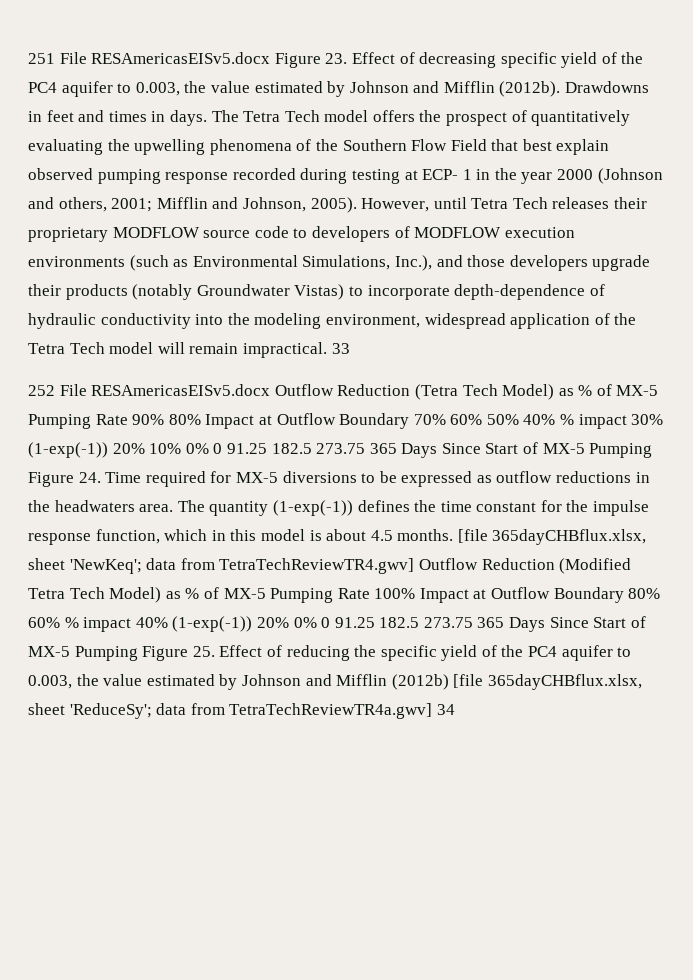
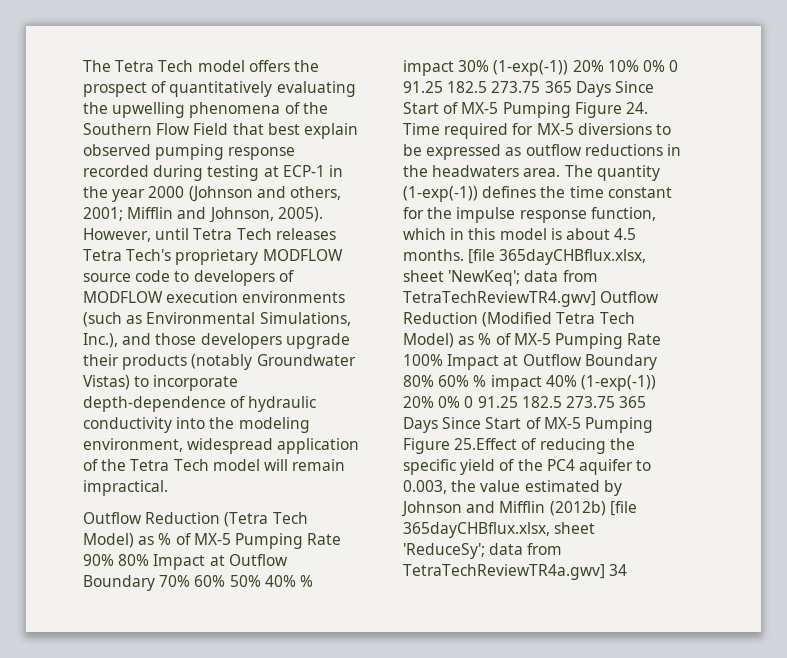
- 251 File RESAmericasEISv5.docx Figure 23. Effect of decreasing specific yield of the PC4 aquifer to 0.003, the value estimated by Johnson and Mifflin (2012b). Drawdowns in feet and times in days. The Tetra Tech model offers the prospect of quantitatively evaluating the upwelling phenomena of the Southern Flow Field that best explain observed pumping response recorded during testing at ECP- 1 in the year 2000 (Johnson and others, 2001; Mifflin and Johnson, 2005).
+ The Tetra Tech model offers the prospect of quantitatively evaluating the upwelling phenomena of the Southern Flow Field that best explain observed pumping response recorded during testing at ECP-1 in the year 2000 (Johnson and others, 2001; Mifflin and Johnson, 2005).
- However, until Tetra Tech releases their proprietary MODFLOW source code to developers of MODFLOW execution environments (such as Environmental Simulations, Inc.), and those developers upgrade their products (notably Groundwater Vistas) to incorporate depth-dependence of hydraulic conductivity into the modeling environment, widespread application of the Tetra Tech model will remain impractical. 33
- 252 File RESAmericasEISv5.docx Outflow Reduction (Tetra Tech Model) as % of MX-5 Pumping Rate 90% 80% Impact at Outflow Boundary 70% 60% 50% 40% % impact 30% (1-exp(-1)) 20% 10% 0% 0 91.25 182.5 273.75 365 Days Since Start of MX-5 Pumping Figure 24. Time required for MX-5 diversions to be expressed as outflow reductions in the headwaters area.
+ However, until Tetra Tech releases Tetra Tech's proprietary MODFLOW source code to developers of MODFLOW execution environments (such as Environmental Simulations, Inc.), and those developers upgrade their products (notably Groundwater Vistas) to incorporate depth-dependence of hydraulic conductivity into the modeling environment, widespread application of the Tetra Tech model will remain impractical.
+ Outflow Reduction (Tetra Tech Model) as % of MX-5 Pumping Rate 90% 80% Impact at Outflow Boundary 70% 60% 50% 40% % impact 30% (1-exp(-1)) 20% 10% 0% 0 91.25 182.5 273.75 365 Days Since Start of MX-5 Pumping Figure 24. Time required for MX-5 diversions to be expressed as outflow reductions in the headwaters area.
- data from TetraTechReviewTR4.gwv] Outflow Reduction (Modified Tetra Tech Model) as % of MX-5 Pumping Rate 100% Impact at Outflow Boundary 80% 60% % impact 40% (1-exp(-1)) 20% 0% 0 91.25 182.5 273.75 365 Days Since Start of MX-5 Pumping Figure 25. Effect of reducing the specific yield of the PC4 aquifer to 0.003, the value estimated by Johnson and Mifflin (2012b) [file 365dayCHBflux.xlsx, sheet 'ReduceSy';
+ data from TetraTechReviewTR4.gwv] Outflow Reduction (Modified Tetra Tech Model) as % of MX-5 Pumping Rate 100% Impact at Outflow Boundary 80% 60% % impact 40% (1-exp(-1)) 20% 0% 0 91.25 182.5 273.75 365 Days Since Start of MX-5 Pumping Figure 25.Effect of reducing the specific yield of the PC4 aquifer to 0.003, the value estimated by Johnson and Mifflin (2012b) [file 365dayCHBflux.xlsx, sheet 'ReduceSy';

